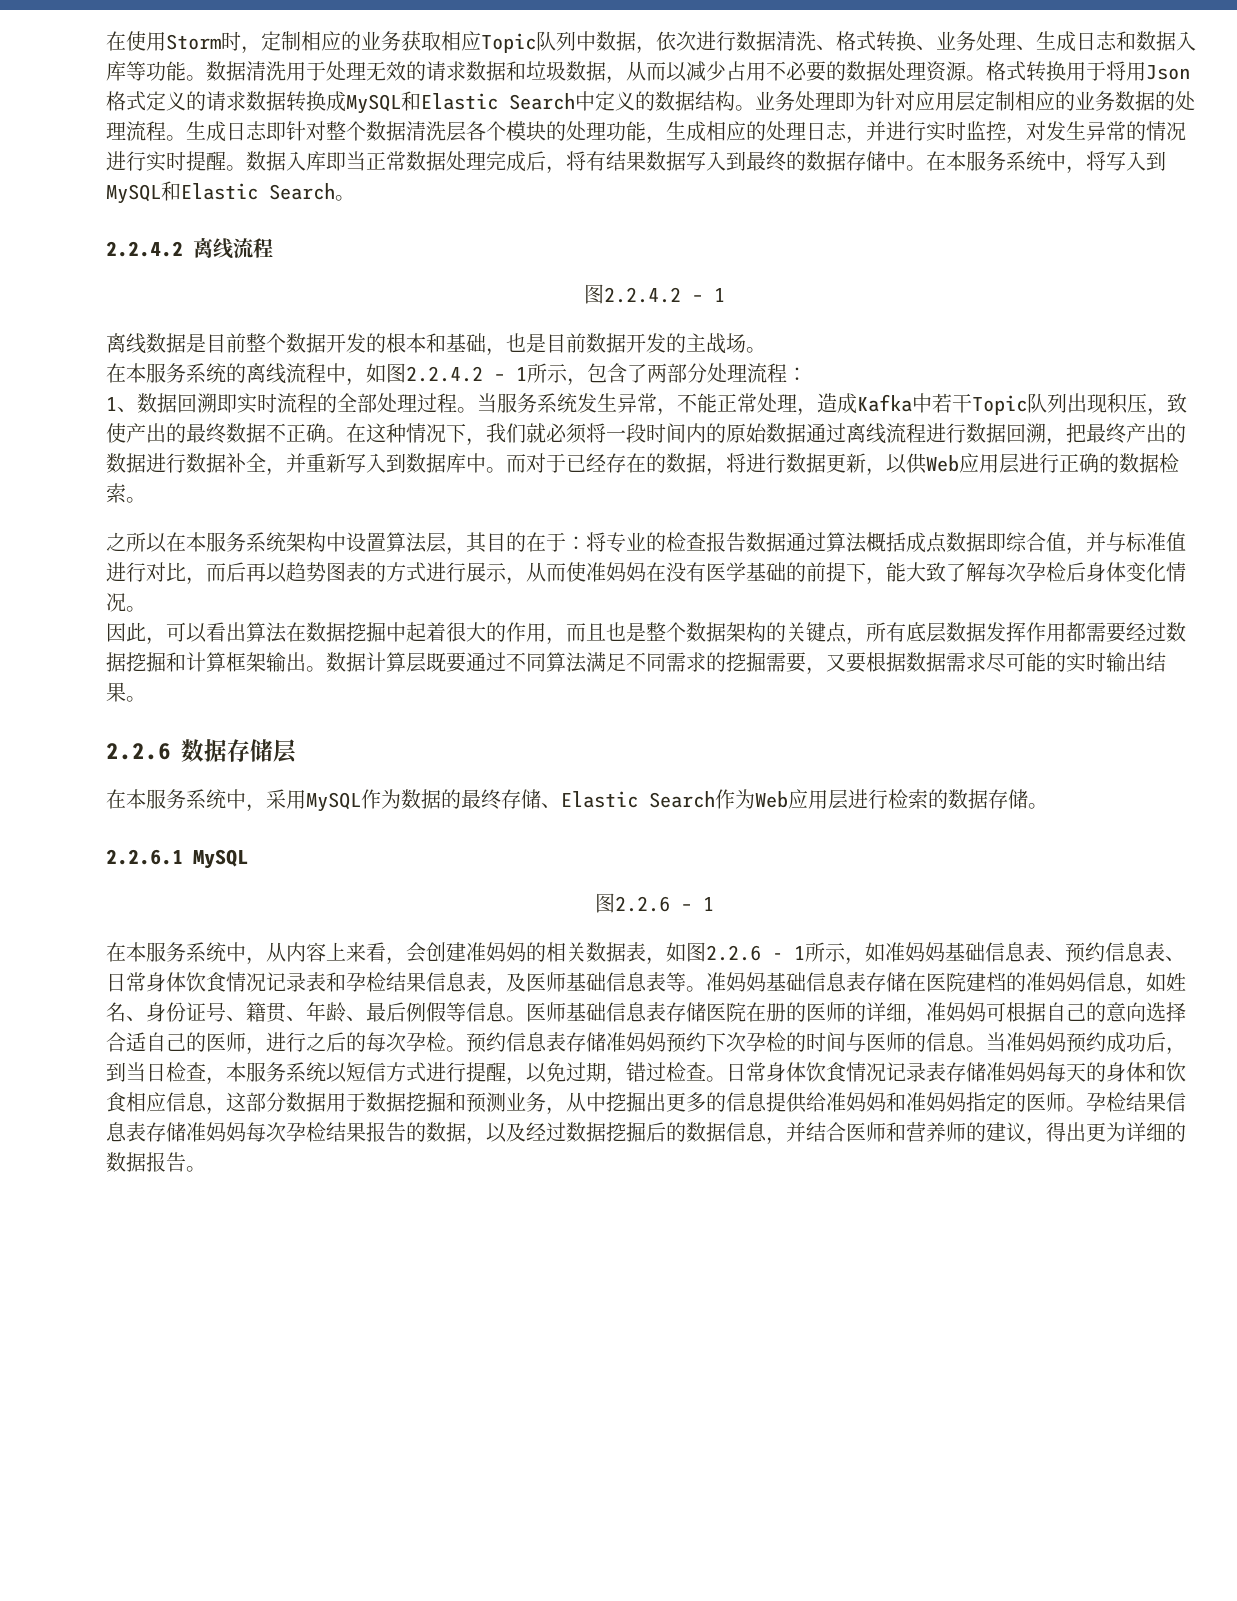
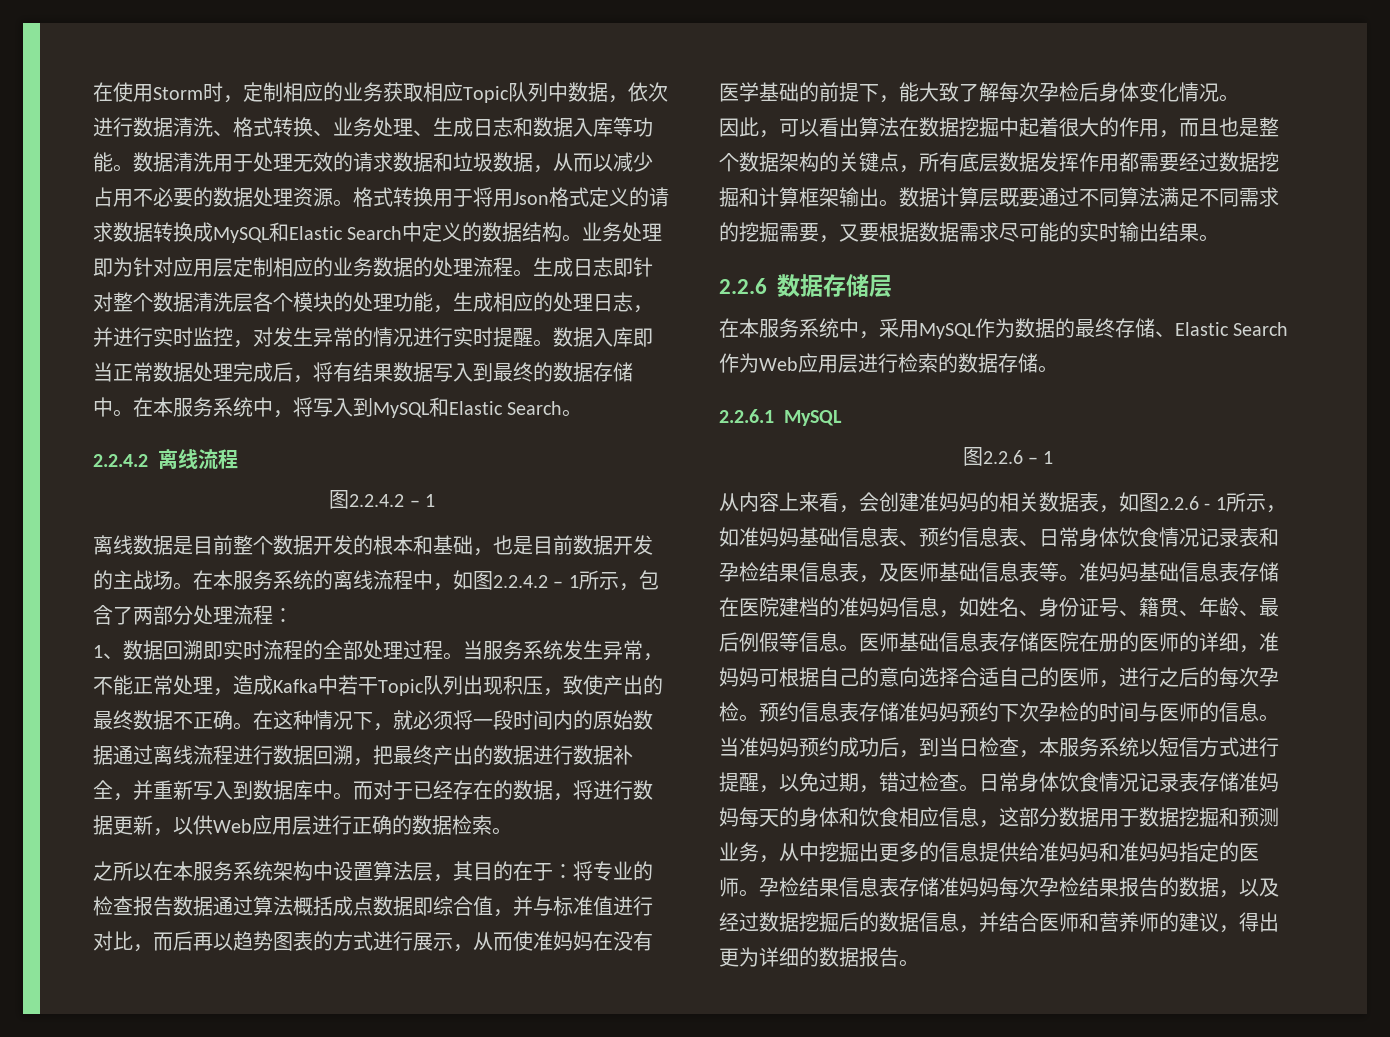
- 离线数据是目前整个数据开发的根本和基础，也是目前数据开发的主战场。
- 在本服务系统的离线流程中，如图2.2.4.2 – 1所示，包含了两部分处理流程：
+ 离线数据是目前整个数据开发的根本和基础，也是目前数据开发的主战场。在本服务系统的离线流程中，如图2.2.4.2 – 1所示，包含了两部分处理流程：
- 在这种情况下，我们就必须将一段时间内的原始数据通过离线流程进行数据回溯，把最终产出的数据进行数据补全，并重新写入到数据库中。
+ 在这种情况下，就必须将一段时间内的原始数据通过离线流程进行数据回溯，把最终产出的数据进行数据补全，并重新写入到数据库中。
- 在本服务系统中，从内容上来看，会创建准妈妈的相关数据表，如图2.2.6 - 1所示，如准妈妈基础信息表、预约信息表、日常身体饮食情况记录表和孕检结果信息表，及医师基础信息表等。
+ 从内容上来看，会创建准妈妈的相关数据表，如图2.2.6 - 1所示，如准妈妈基础信息表、预约信息表、日常身体饮食情况记录表和孕检结果信息表，及医师基础信息表等。

